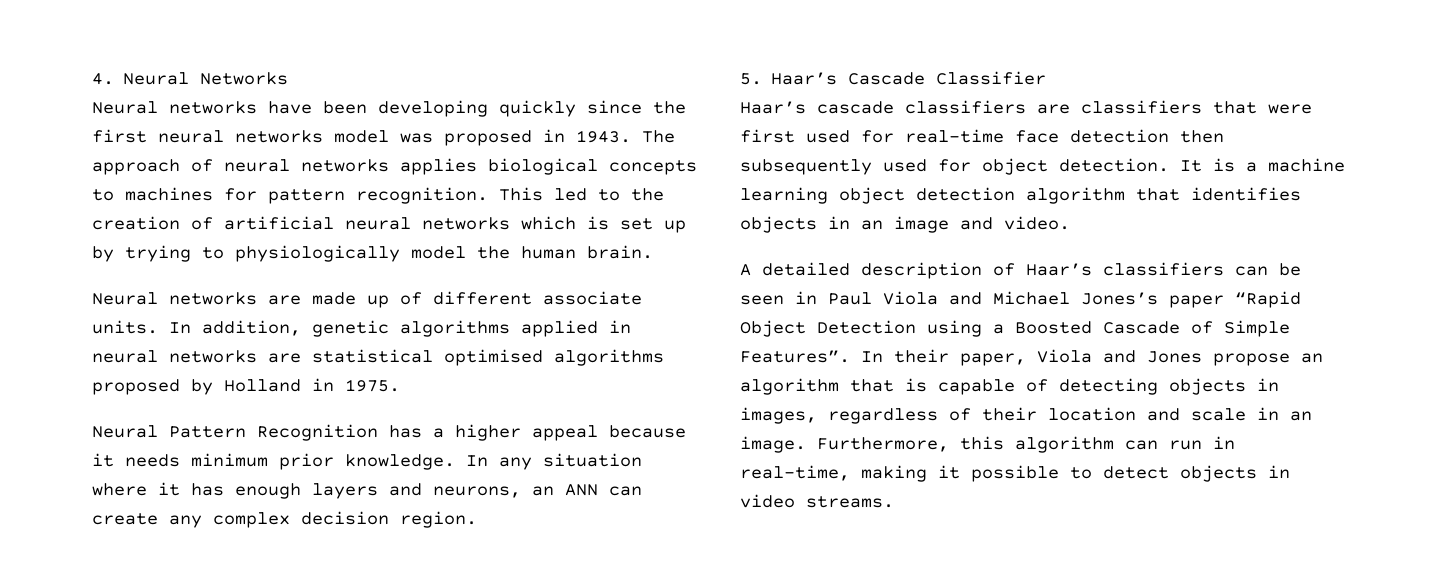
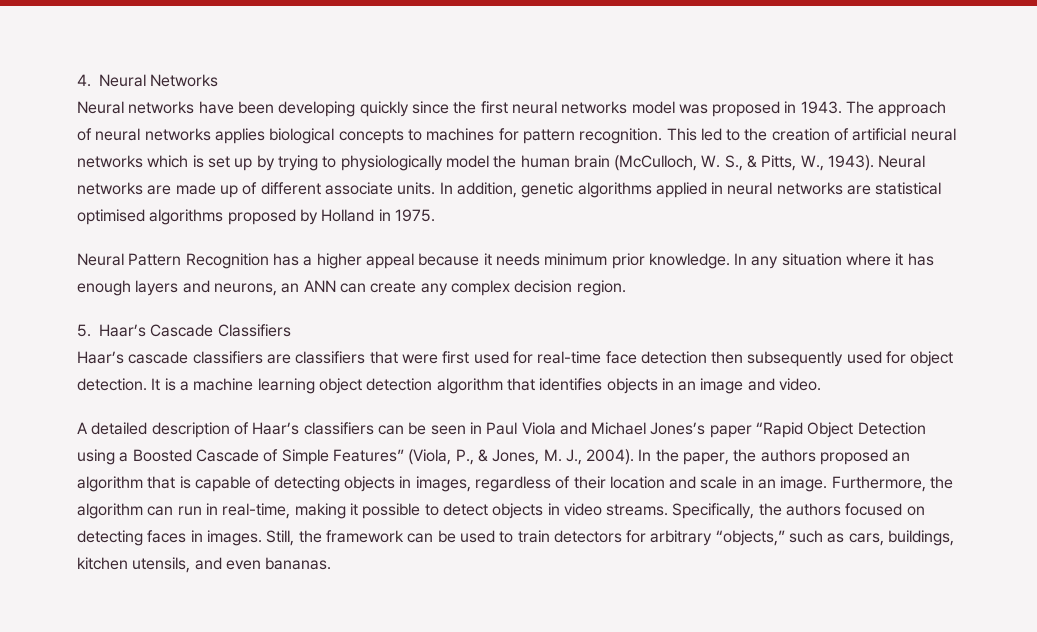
- This led to the creation of artificial neural networks which is set up by trying to physiologically model the human brain.
- Neural networks are made up of different associate units.
+ This led to the creation of artificial neural networks which is set up by trying to physiologically model the human brain (McCulloch, W. S., & Pitts, W., 1943). Neural networks are made up of different associate units.
- 5. Haar’s Cascade Classifier
+ 5. Haar’s Cascade Classifiers
- A detailed description of Haar’s classifiers can be seen in Paul Viola and Michael Jones’s paper “Rapid Object Detection using a Boosted Cascade of Simple Features”. In their paper, Viola and Jones propose an algorithm that is capable of detecting objects in images, regardless of their location and scale in an image.
+ A detailed description of Haar’s classifiers can be seen in Paul Viola and Michael Jones’s paper “Rapid Object Detection using a Boosted Cascade of Simple Features” (Viola, P., & Jones, M. J., 2004). In the paper, the authors proposed an algorithm that is capable of detecting objects in images, regardless of their location and scale in an image.
- Furthermore, this algorithm can run in real-time, making it possible to detect objects in video streams.
+ Furthermore, the algorithm can run in real-time, making it possible to detect objects in video streams.
+ Specifically, the authors focused on detecting faces in images. Still, the framework can be used to train detectors for arbitrary “objects,” such as cars, buildings, kitchen utensils, and even bananas.

